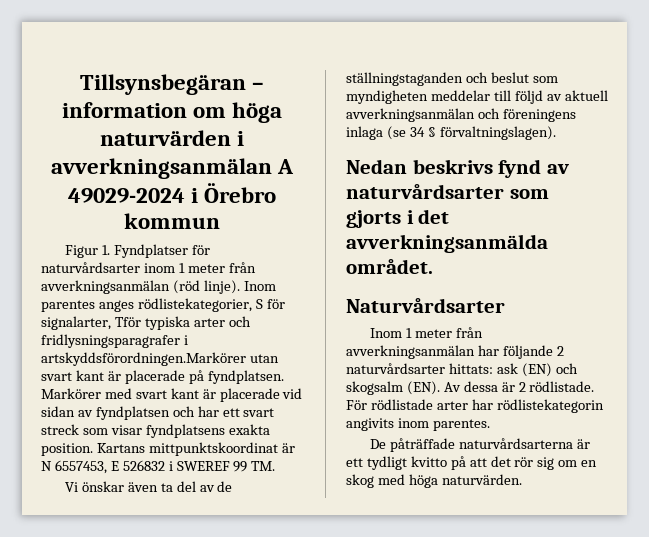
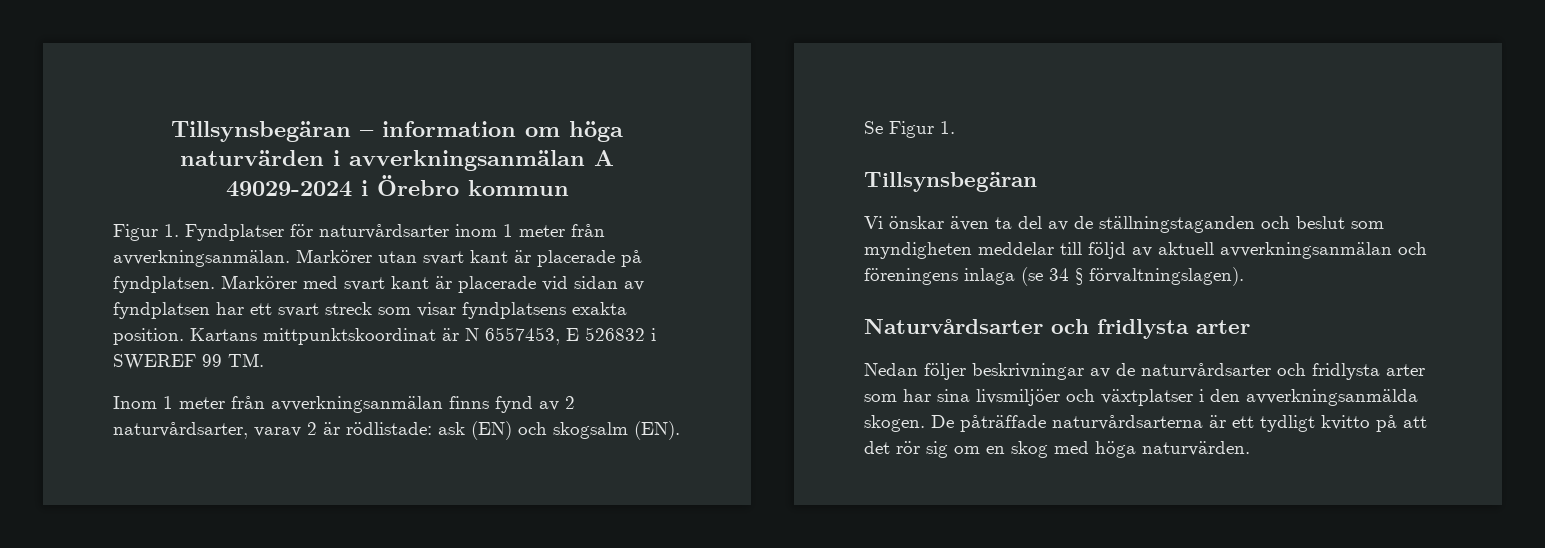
- Figur 1. Fyndplatser för naturvårdsarter inom 1 meter från avverkningsanmälan (röd linje). Inom parentes anges rödlistekategorier, S för signalarter, Tför typiska arter och fridlysningsparagrafer i artskyddsförordningen.Markörer utan svart kant är placerade på fyndplatsen.
+ Figur 1. Fyndplatser för naturvårdsarter inom 1 meter från avverkningsanmälan. Markörer utan svart kant är placerade på fyndplatsen.
- Markörer med svart kant är placerade vid sidan av fyndplatsen och har ett svart streck som visar fyndplatsens exakta position.
+ Markörer med svart kant är placerade vid sidan av fyndplatsen har ett svart streck som visar fyndplatsens exakta position.
+ Inom 1 meter från avverkningsanmälan finns fynd av 2 naturvårdsarter, varav 2 är rödlistade: ask (EN) och skogsalm (EN). Se Figur 1.
+ Tillsynsbegäran
- Nedan beskrivs fynd av naturvårdsarter som gjorts i det avverkningsanmälda området.
- Naturvårdsarter
- Inom 1 meter från avverkningsanmälan har följande 2 naturvårdsarter hittats: ask (EN) och skogsalm (EN). Av dessa är 2 rödlistade. För rödlistade arter har rödlistekategorin angivits inom parentes.
- De påträffade naturvårdsarterna är ett tydligt kvitto på att det rör sig om en skog med höga naturvärden.
+ Naturvårdsarter och fridlysta arter
+ Nedan följer beskrivningar av de naturvårdsarter och fridlysta arter som har sina livsmiljöer och växtplatser i den avverkningsanmälda skogen. De påträffade naturvårdsarterna är ett tydligt kvitto på att det rör sig om en skog med höga naturvärden.

